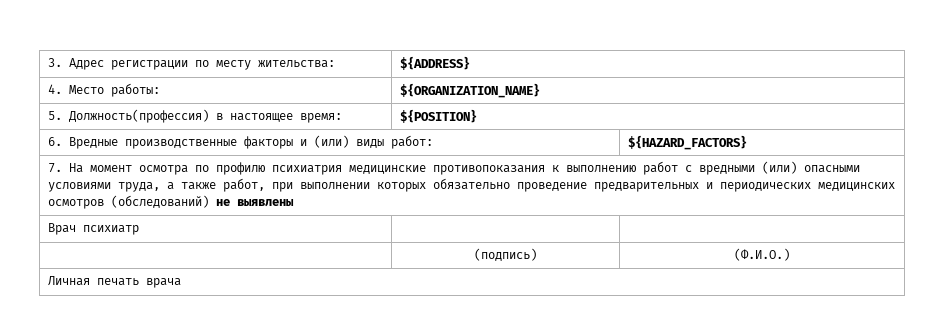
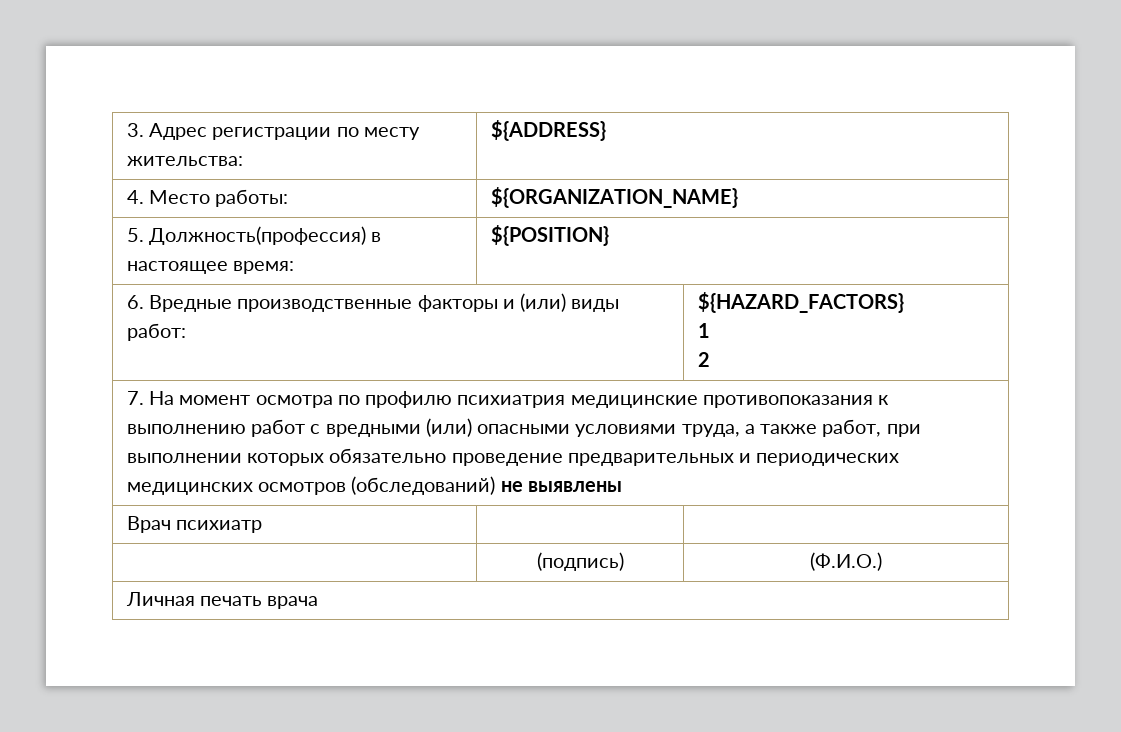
  6. Вредные производственные факторы и (или) виды работ: | ${HAZARD_FACTORS}
+ 1
+ 2

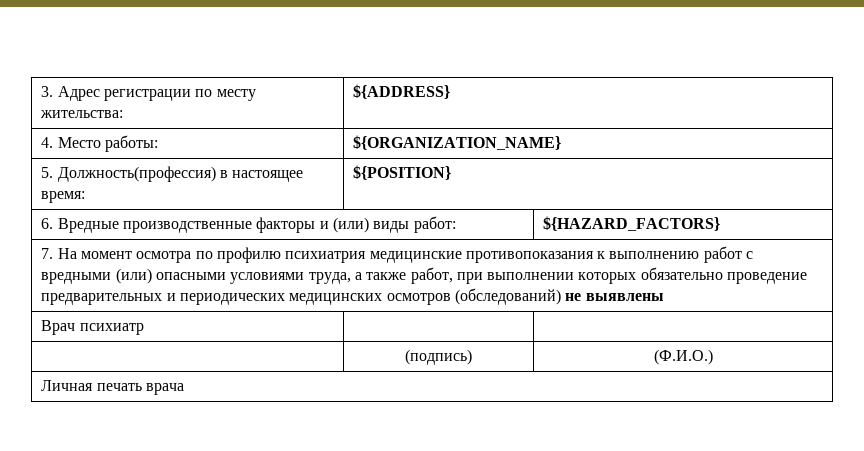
  6. Вредные производственные факторы и (или) виды работ: | ${HAZARD_FACTORS}
- 1
- 2

